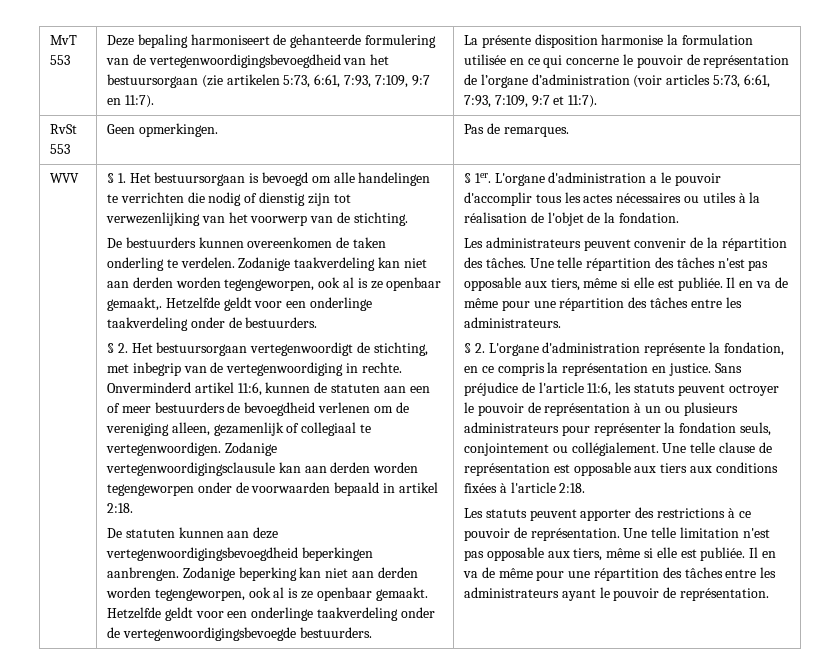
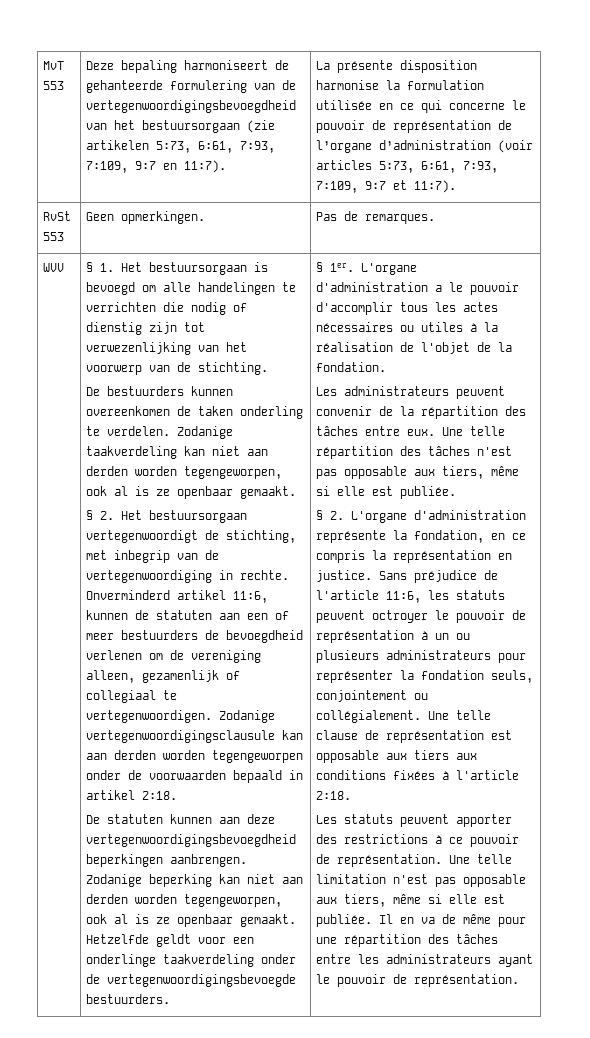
- Zodanige taakverdeling kan niet aan derden worden tegengeworpen, ook al is ze openbaar gemaakt,. Hetzelfde geldt voor een onderlinge taakverdeling onder de bestuurders.
+ Zodanige taakverdeling kan niet aan derden worden tegengeworpen, ook al is ze openbaar gemaakt.
- Les administrateurs peuvent convenir de la répartition des tâches.
+ Les administrateurs peuvent convenir de la répartition des tâches entre eux.
- Il en va de même pour une répartition des tâches entre les administrateurs.

